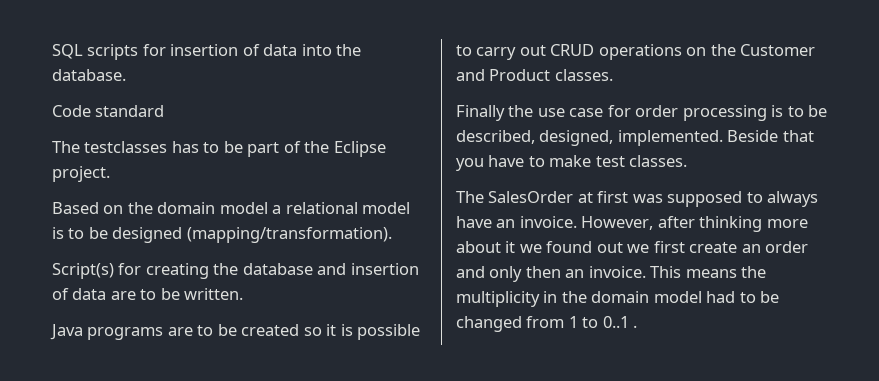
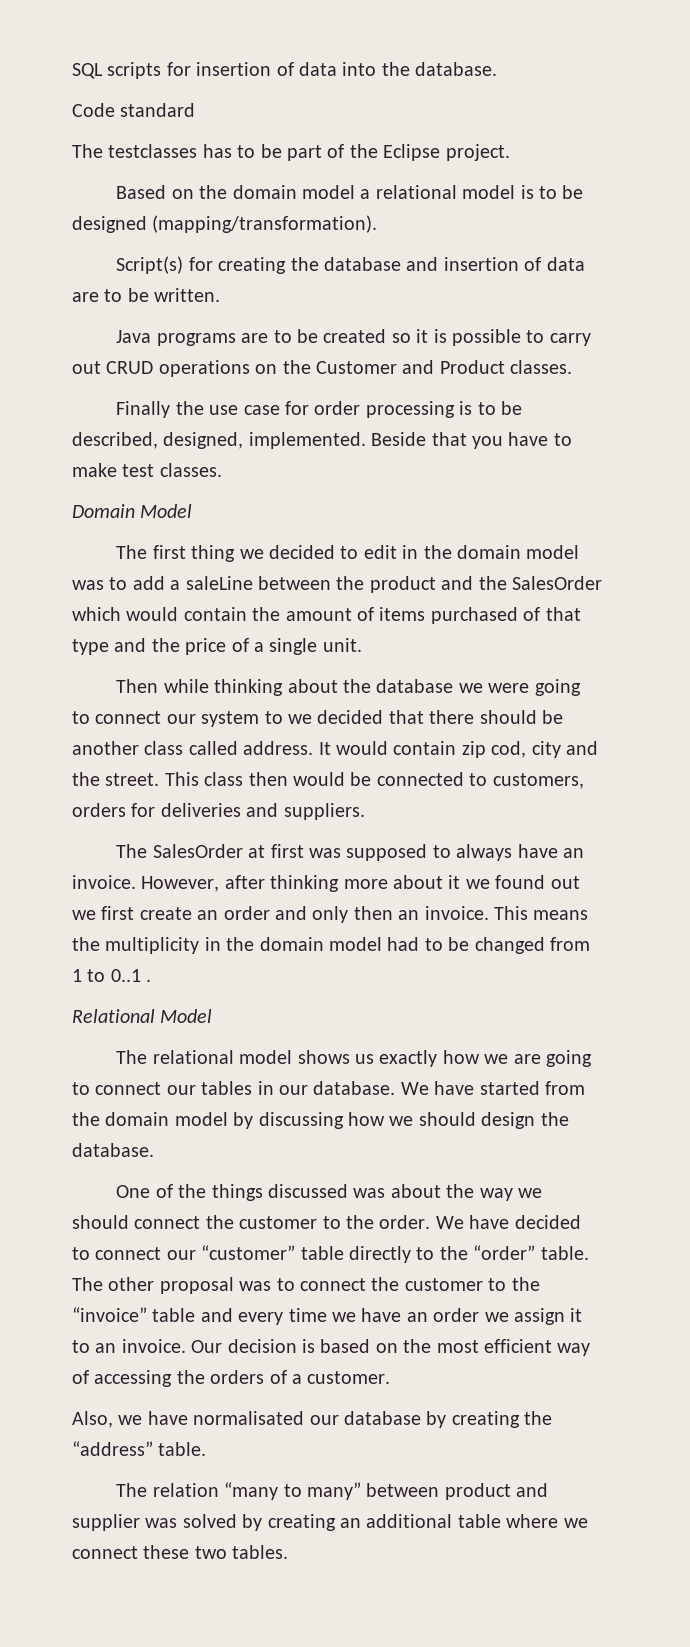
+ Domain Model
+ The first thing we decided to edit in the domain model was to add a saleLine between the product and the SalesOrder which would contain the amount of items purchased of that type and the price of a single unit.
+ Then while thinking about the database we were going to connect our system to we decided that there should be another class called address. It would contain zip cod, city and the street. This class then would be connected to customers, orders for deliveries and suppliers.
+ Relational Model
+ The relational model shows us exactly how we are going to connect our tables in our database. We have started from the domain model by discussing how we should design the database.
+ One of the things discussed was about the way we should connect the customer to the order. We have decided to connect our “customer” table directly to the “order” table. The other proposal was to connect the customer to the “invoice” table and every time we have an order we assign it to an invoice. Our decision is based on the most efficient way of accessing the orders of a customer.
+ Also, we have normalisated our database by creating the “address” table.
+ The relation “many to many” between product and supplier was solved by creating an additional table where we connect these two tables.

